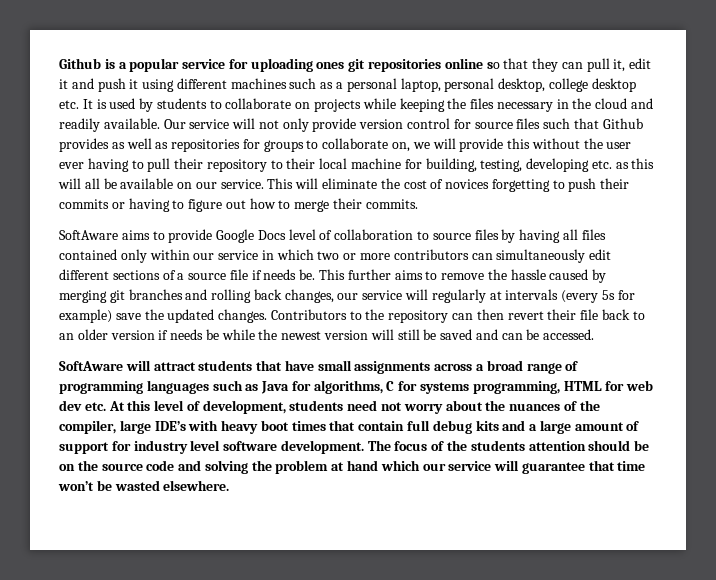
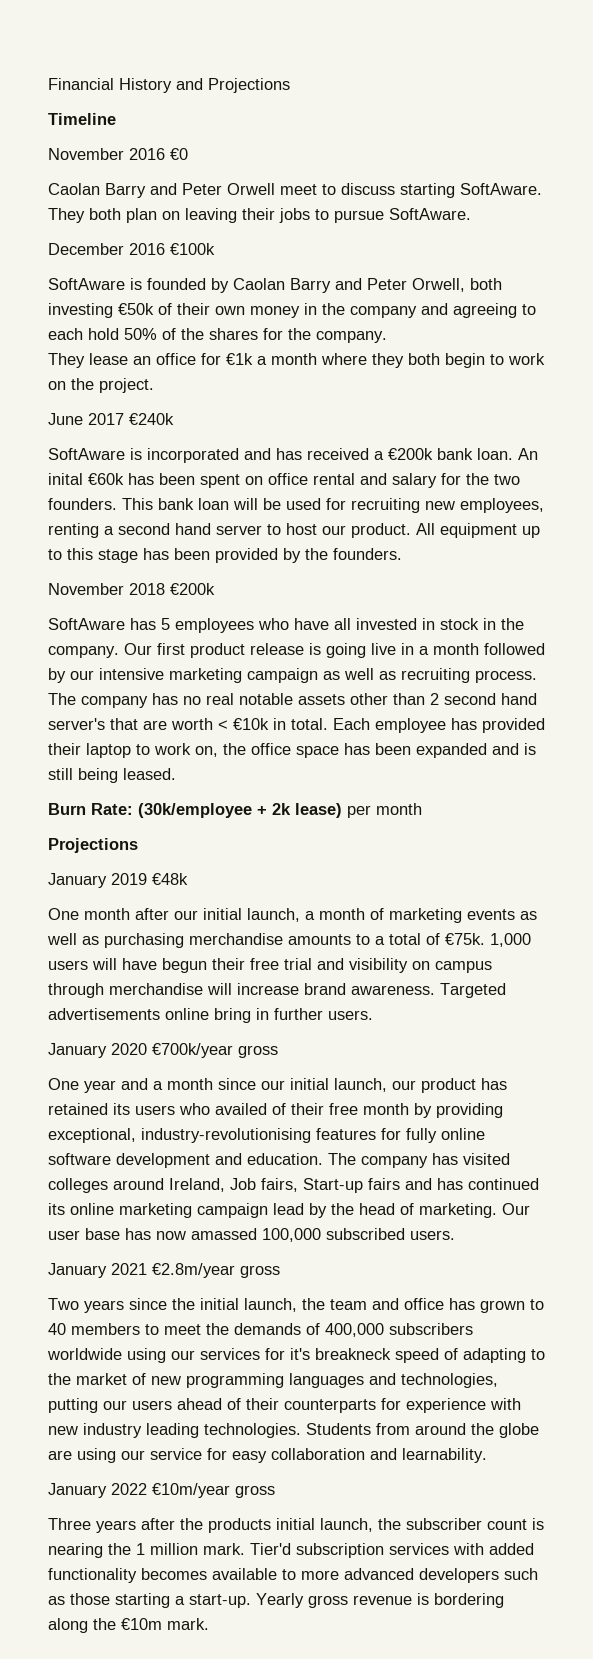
- Github is a popular service for uploading ones git repositories online so that they can pull it, edit it and push it using different machines such as a personal laptop, personal desktop, college desktop etc. It is used by students to collaborate on projects while keeping the files necessary in the cloud and readily available. Our service will not only provide version control for source files such that Github provides as well as repositories for groups to collaborate on, we will provide this without the user ever having to pull their repository to their local machine for building, testing, developing etc. as this will all be available on our service. This will eliminate the cost of novices forgetting to push their commits or having to figure out how to merge their commits.
- SoftAware aims to provide Google Docs level of collaboration to source files by having all files contained only within our service in which two or more contributors can simultaneously edit different sections of a source file if needs be. This further aims to remove the hassle caused by merging git branches and rolling back changes, our service will regularly at intervals (every 5s for example) save the updated changes. Contributors to the repository can then revert their file back to an older version if needs be while the newest version will still be saved and can be accessed.
- SoftAware will attract students that have small assignments across a broad range of programming languages such as Java for algorithms, C for systems programming, HTML for web dev etc. At this level of development, students need not worry about the nuances of the compiler, large IDE’s with heavy boot times that contain full debug kits and a large amount of support for industry level software development. The focus of the students attention should be on the source code and solving the problem at hand which our service will guarantee that time won’t be wasted elsewhere.
+ Financial History and Projections
+ Timeline
+ November 2016 €0
+ Caolan Barry and Peter Orwell meet to discuss starting SoftAware. They both plan on leaving their jobs to pursue SoftAware.
+ December 2016 €100k
+ SoftAware is founded by Caolan Barry and Peter Orwell, both investing €50k of their own money in the company and agreeing to each hold 50% of the shares for the company.
+ They lease an office for €1k a month where they both begin to work on the project.
+ June 2017 €240k
+ SoftAware is incorporated and has received a €200k bank loan. An inital €60k has been spent on office rental and salary for the two founders. This bank loan will be used for recruiting new employees, renting a second hand server to host our product. All equipment up to this stage has been provided by the founders.
+ November 2018 €200k
+ SoftAware has 5 employees who have all invested in stock in the company. Our first product release is going live in a month followed by our intensive marketing campaign as well as recruiting process. The company has no real notable assets other than 2 second hand server's that are worth < €10k in total. Each employee has provided their laptop to work on, the office space has been expanded and is still being leased.
+ Burn Rate: (30k/employee + 2k lease) per month
+ Projections
+ January 2019 €48k
+ One month after our initial launch, a month of marketing events as well as purchasing merchandise amounts to a total of €75k. 1,000 users will have begun their free trial and visibility on campus through merchandise will increase brand awareness. Targeted advertisements online bring in further users.
+ January 2020 €700k/year gross
+ One year and a month since our initial launch, our product has retained its users who availed of their free month by providing exceptional, industry-revolutionising features for fully online software development and education. The company has visited colleges around Ireland, Job fairs, Start-up fairs and has continued its online marketing campaign lead by the head of marketing. Our user base has now amassed 100,000 subscribed users.
+ January 2021 €2.8m/year gross
+ Two years since the initial launch, the team and office has grown to 40 members to meet the demands of 400,000 subscribers worldwide using our services for it's breakneck speed of adapting to the market of new programming languages and technologies, putting our users ahead of their counterparts for experience with new industry leading technologies. Students from around the globe are using our service for easy collaboration and learnability.
+ January 2022 €10m/year gross
+ Three years after the products initial launch, the subscriber count is nearing the 1 million mark. Tier'd subscription services with added functionality becomes available to more advanced developers such as those starting a start-up. Yearly gross revenue is bordering along the €10m mark.

